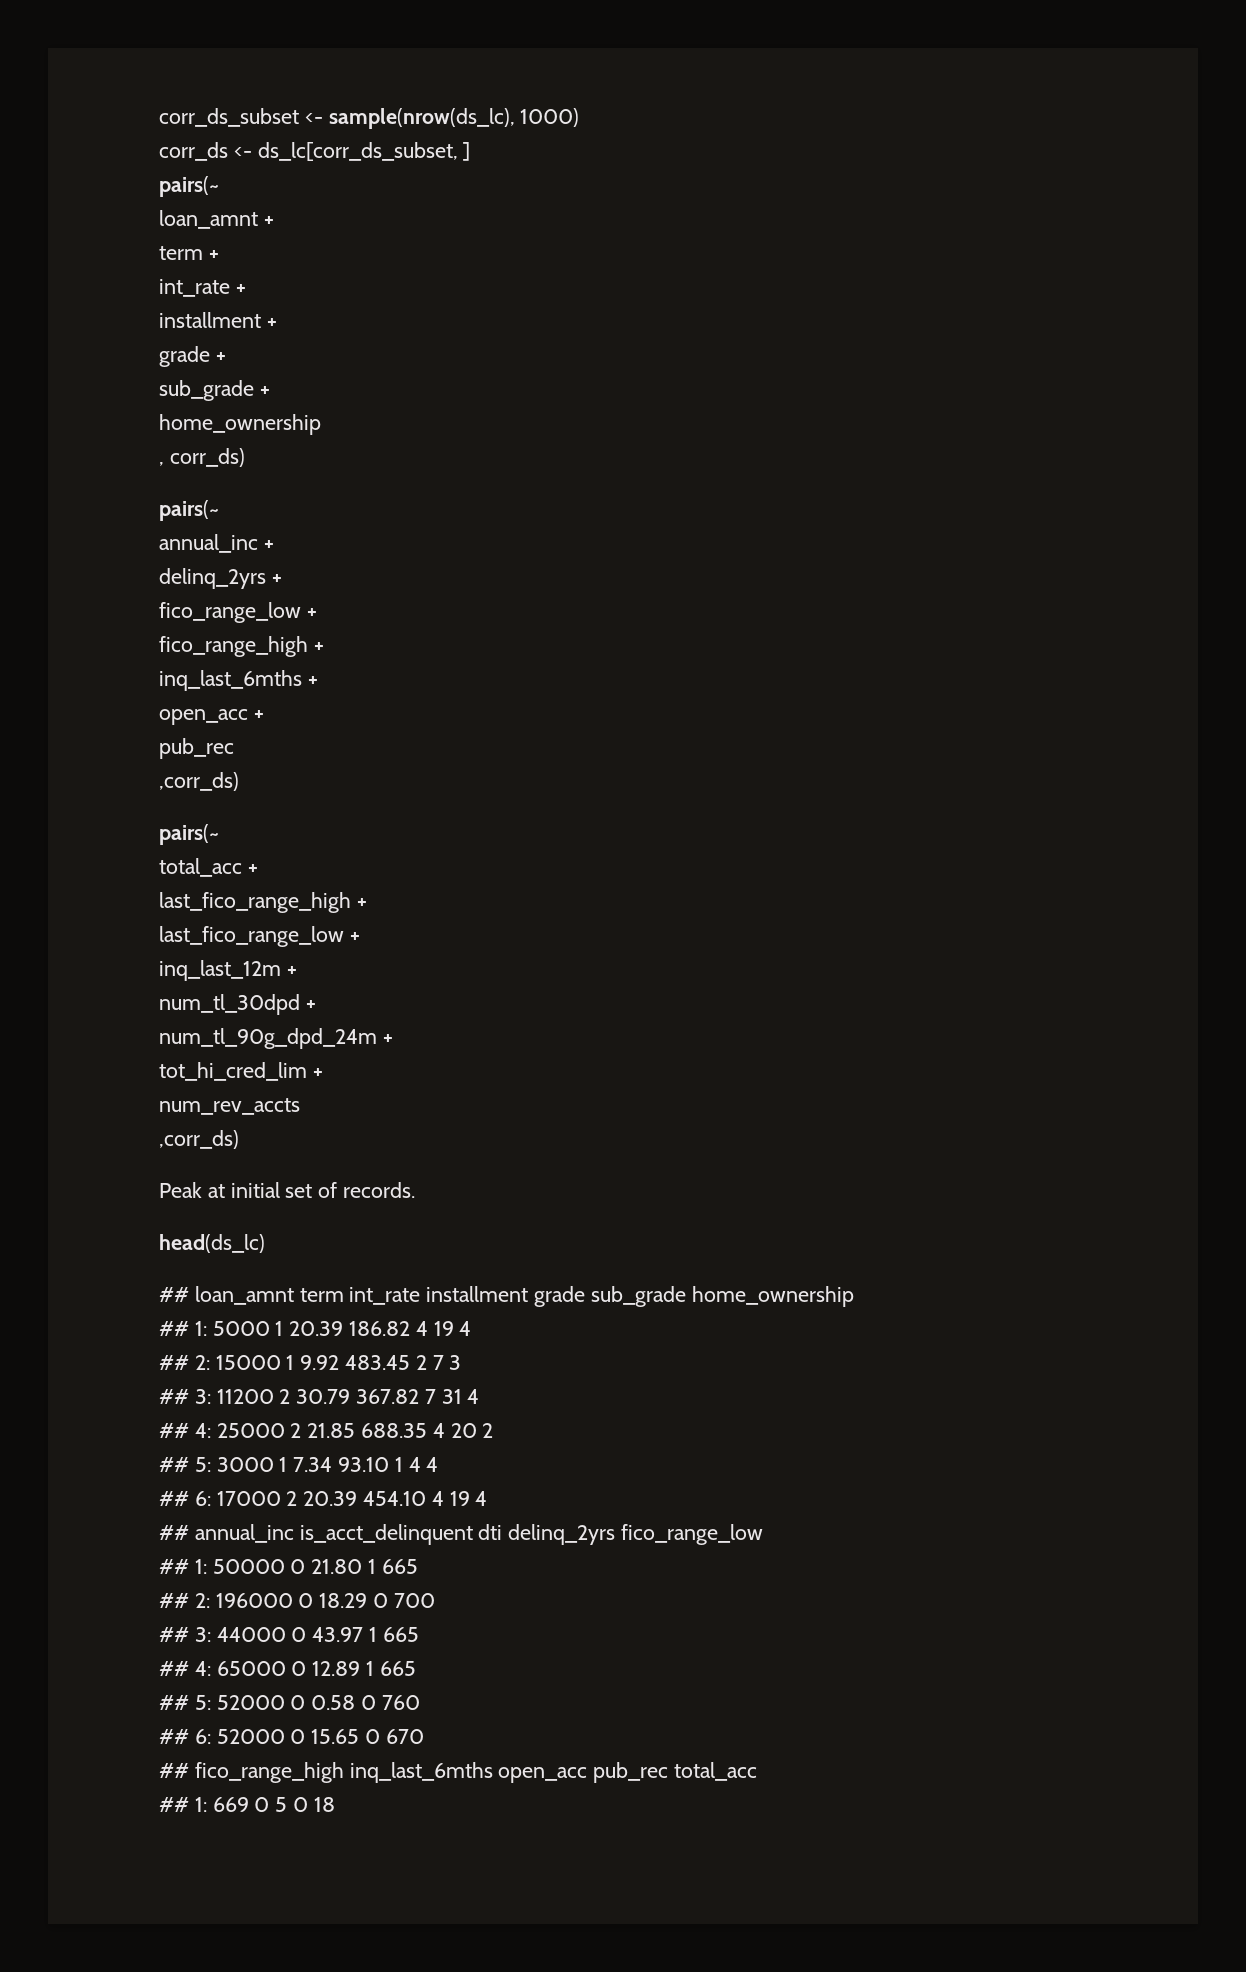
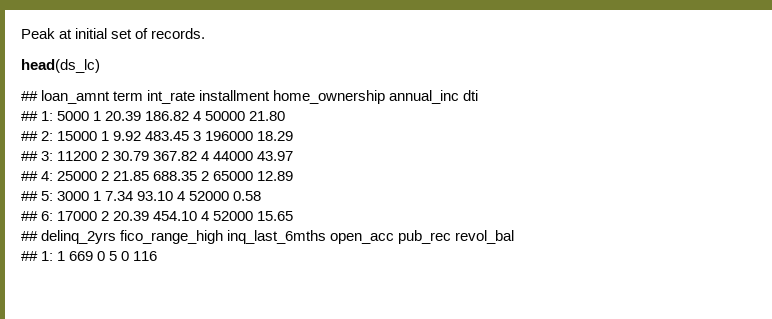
- corr_ds_subset <- sample(nrow(ds_lc), 1000)
- corr_ds <- ds_lc[corr_ds_subset, ]
- pairs(~
- loan_amnt +
- term +
- int_rate +
- installment +
- grade +
- sub_grade +
- home_ownership
- , corr_ds)
- pairs(~
- annual_inc +
- delinq_2yrs +
- fico_range_low +
- fico_range_high +
- inq_last_6mths +
- open_acc +
- pub_rec
- ,corr_ds)
- pairs(~
- total_acc +
- last_fico_range_high +
- last_fico_range_low +
- inq_last_12m +
- num_tl_30dpd +
- num_tl_90g_dpd_24m +
- tot_hi_cred_lim +
- num_rev_accts
- ,corr_ds)
- ## loan_amnt term int_rate installment grade sub_grade home_ownership
+ ## loan_amnt term int_rate installment home_ownership annual_inc dti
- ## 1: 5000 1 20.39 186.82 4 19 4
+ ## 1: 5000 1 20.39 186.82 4 50000 21.80
- ## 2: 15000 1 9.92 483.45 2 7 3
+ ## 2: 15000 1 9.92 483.45 3 196000 18.29
- ## 3: 11200 2 30.79 367.82 7 31 4
+ ## 3: 11200 2 30.79 367.82 4 44000 43.97
- ## 4: 25000 2 21.85 688.35 4 20 2
+ ## 4: 25000 2 21.85 688.35 2 65000 12.89
- ## 5: 3000 1 7.34 93.10 1 4 4
+ ## 5: 3000 1 7.34 93.10 4 52000 0.58
- ## 6: 17000 2 20.39 454.10 4 19 4
- ## annual_inc is_acct_delinquent dti delinq_2yrs fico_range_low
- ## 1: 50000 0 21.80 1 665
- ## 2: 196000 0 18.29 0 700
- ## 3: 44000 0 43.97 1 665
- ## 4: 65000 0 12.89 1 665
- ## 5: 52000 0 0.58 0 760
- ## 6: 52000 0 15.65 0 670
- ## fico_range_high inq_last_6mths open_acc pub_rec total_acc
- ## 1: 669 0 5 0 18
+ ## 6: 17000 2 20.39 454.10 4 52000 15.65
+ ## delinq_2yrs fico_range_high inq_last_6mths open_acc pub_rec revol_bal
+ ## 1: 1 669 0 5 0 116

